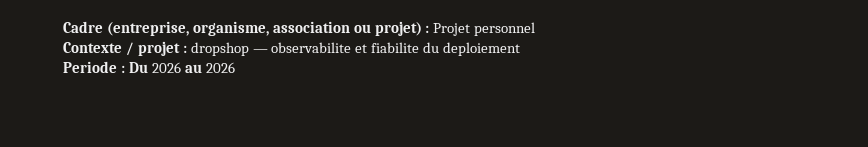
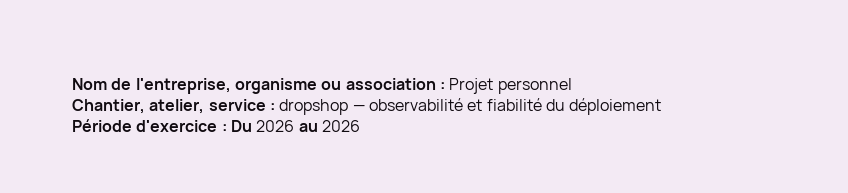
- Cadre (entreprise, organisme, association ou projet) : Projet personnel
- Contexte / projet : dropshop — observabilite et fiabilite du deploiement
- Periode : Du 2026 au 2026
+ Nom de l'entreprise, organisme ou association : Projet personnel
+ Chantier, atelier, service : dropshop — observabilité et fiabilité du déploiement
+ Période d'exercice : Du 2026 au 2026

